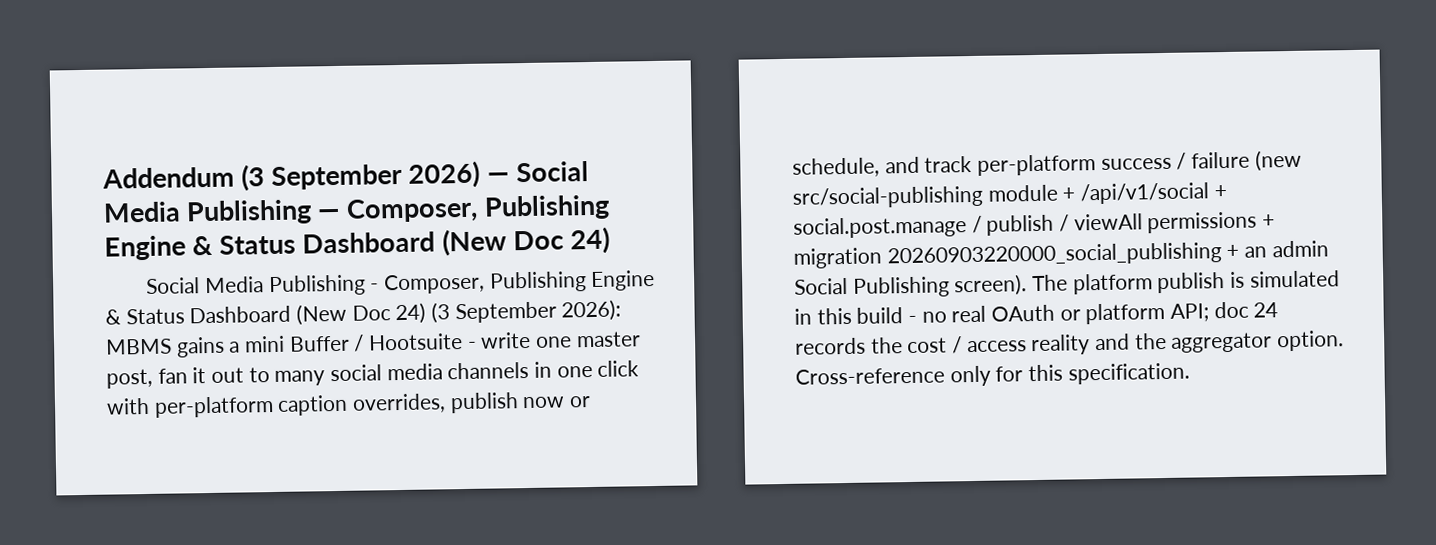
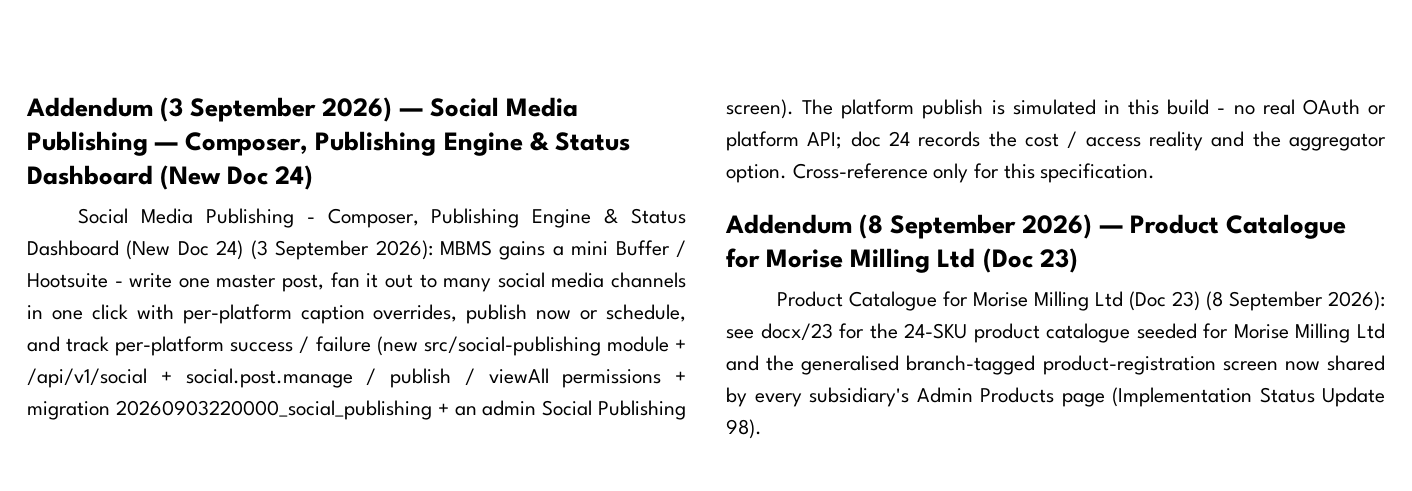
+ Addendum (8 September 2026) — Product Catalogue for Morise Milling Ltd (Doc 23)
+ Product Catalogue for Morise Milling Ltd (Doc 23) (8 September 2026): see docx/23 for the 24-SKU product catalogue seeded for Morise Milling Ltd and the generalised branch-tagged product-registration screen now shared by every subsidiary's Admin Products page (Implementation Status Update 98).

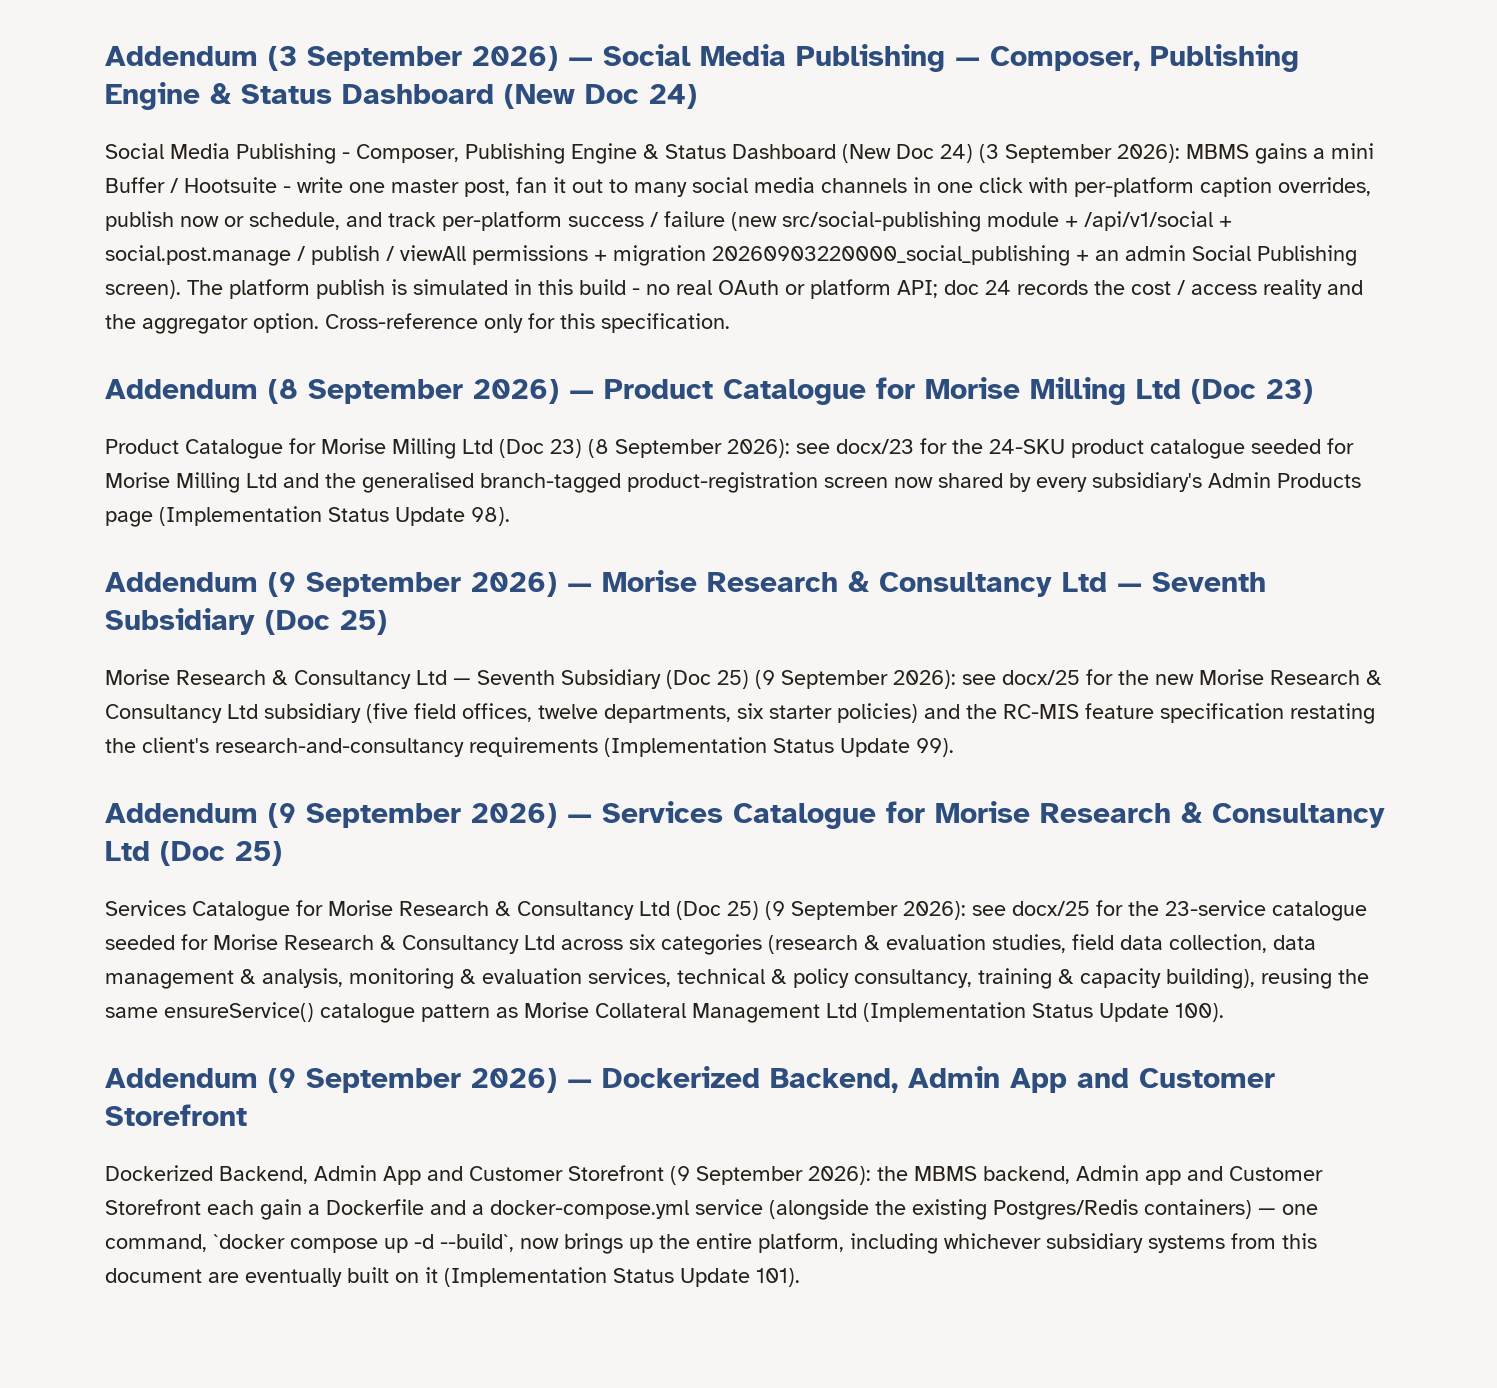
+ Addendum (9 September 2026) — Morise Research & Consultancy Ltd — Seventh Subsidiary (Doc 25)
+ Morise Research & Consultancy Ltd — Seventh Subsidiary (Doc 25) (9 September 2026): see docx/25 for the new Morise Research & Consultancy Ltd subsidiary (five field offices, twelve departments, six starter policies) and the RC-MIS feature specification restating the client's research-and-consultancy requirements (Implementation Status Update 99).
+ Addendum (9 September 2026) — Services Catalogue for Morise Research & Consultancy Ltd (Doc 25)
+ Services Catalogue for Morise Research & Consultancy Ltd (Doc 25) (9 September 2026): see docx/25 for the 23-service catalogue seeded for Morise Research & Consultancy Ltd across six categories (research & evaluation studies, field data collection, data management & analysis, monitoring & evaluation services, technical & policy consultancy, training & capacity building), reusing the same ensureService() catalogue pattern as Morise Collateral Management Ltd (Implementation Status Update 100).
+ Addendum (9 September 2026) — Dockerized Backend, Admin App and Customer Storefront
+ Dockerized Backend, Admin App and Customer Storefront (9 September 2026): the MBMS backend, Admin app and Customer Storefront each gain a Dockerfile and a docker-compose.yml service (alongside the existing Postgres/Redis containers) — one command, `docker compose up -d --build`, now brings up the entire platform, including whichever subsidiary systems from this document are eventually built on it (Implementation Status Update 101).

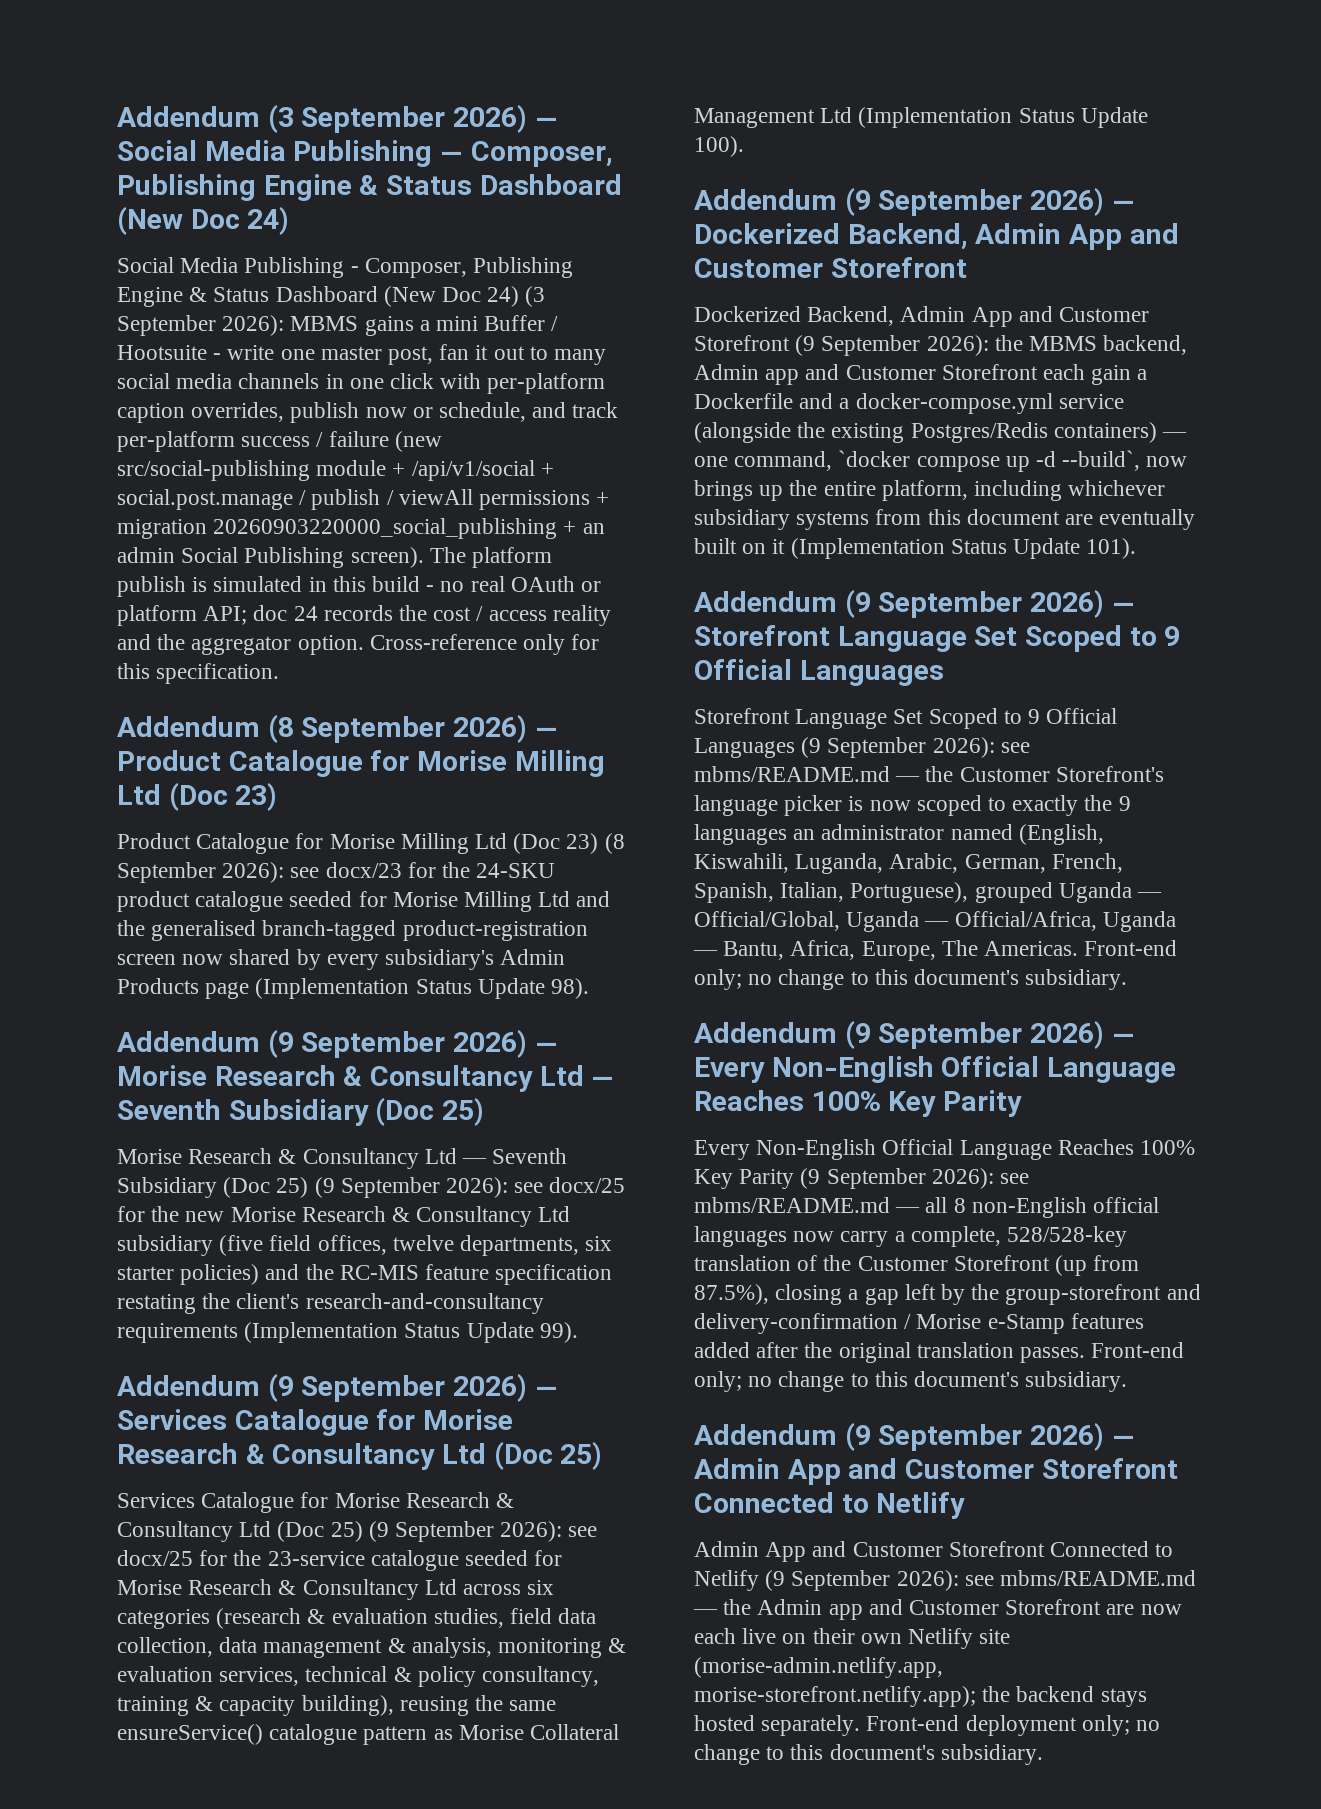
+ Addendum (9 September 2026) — Storefront Language Set Scoped to 9 Official Languages
+ Storefront Language Set Scoped to 9 Official Languages (9 September 2026): see mbms/README.md — the Customer Storefront's language picker is now scoped to exactly the 9 languages an administrator named (English, Kiswahili, Luganda, Arabic, German, French, Spanish, Italian, Portuguese), grouped Uganda — Official/Global, Uganda — Official/Africa, Uganda — Bantu, Africa, Europe, The Americas. Front-end only; no change to this document's subsidiary.
+ Addendum (9 September 2026) — Every Non-English Official Language Reaches 100% Key Parity
+ Every Non-English Official Language Reaches 100% Key Parity (9 September 2026): see mbms/README.md — all 8 non-English official languages now carry a complete, 528/528-key translation of the Customer Storefront (up from 87.5%), closing a gap left by the group-storefront and delivery-confirmation / Morise e-Stamp features added after the original translation passes. Front-end only; no change to this document's subsidiary.
+ Addendum (9 September 2026) — Admin App and Customer Storefront Connected to Netlify
+ Admin App and Customer Storefront Connected to Netlify (9 September 2026): see mbms/README.md — the Admin app and Customer Storefront are now each live on their own Netlify site (morise-admin.netlify.app, morise-storefront.netlify.app); the backend stays hosted separately. Front-end deployment only; no change to this document's subsidiary.

